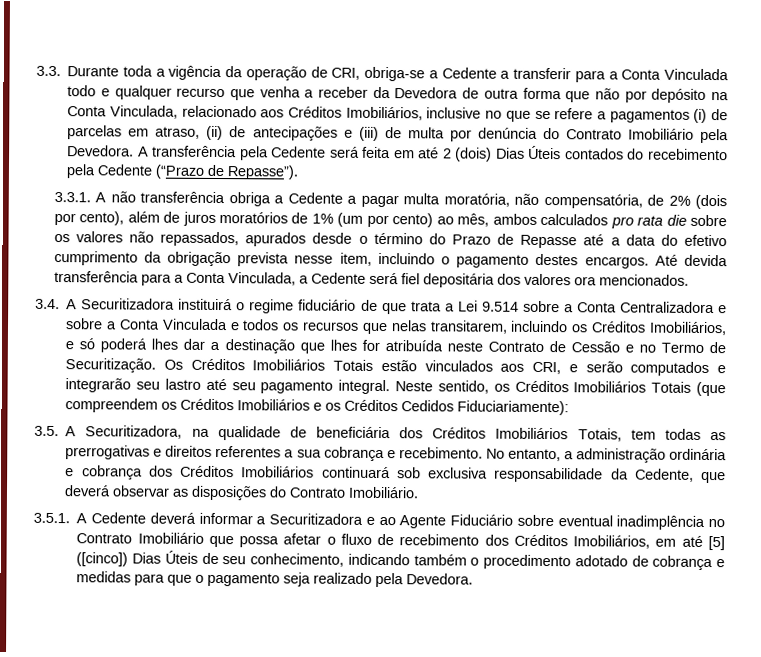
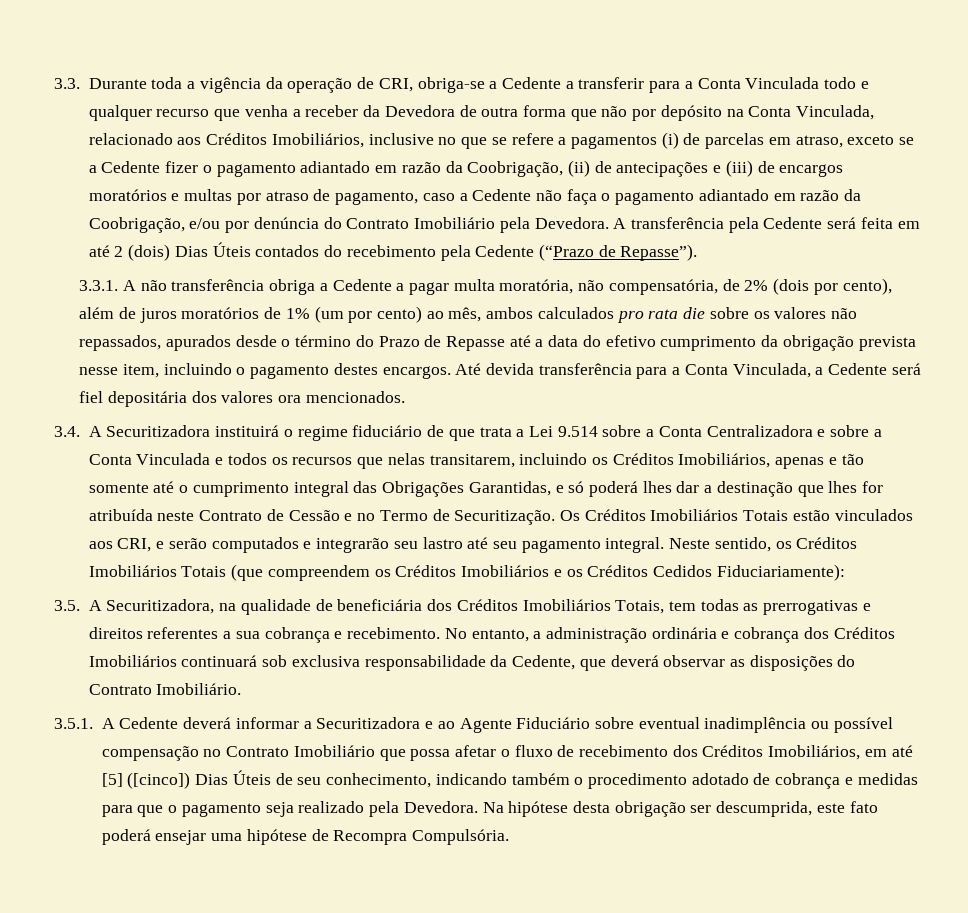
- 3.3. Durante toda a vigência da operação de CRI, obriga-se a Cedente a transferir para a Conta Vinculada todo e qualquer recurso que venha a receber da Devedora de outra forma que não por depósito na Conta Vinculada, relacionado aos Créditos Imobiliários, inclusive no que se refere a pagamentos (i) de parcelas em atraso, (ii) de antecipações e (iii) de multa por denúncia do Contrato Imobiliário pela Devedora.
+ 3.3. Durante toda a vigência da operação de CRI, obriga-se a Cedente a transferir para a Conta Vinculada todo e qualquer recurso que venha a receber da Devedora de outra forma que não por depósito na Conta Vinculada, relacionado aos Créditos Imobiliários, inclusive no que se refere a pagamentos (i) de parcelas em atraso, exceto se a Cedente fizer o pagamento adiantado em razão da Coobrigação, (ii) de antecipações e (iii) de encargos moratórios e multas por atraso de pagamento, caso a Cedente não faça o pagamento adiantado em razão da Coobrigação, e/ou por denúncia do Contrato Imobiliário pela Devedora.
- 3.4. A Securitizadora instituirá o regime fiduciário de que trata a Lei 9.514 sobre a Conta Centralizadora e sobre a Conta Vinculada e todos os recursos que nelas transitarem, incluindo os Créditos Imobiliários, e só poderá lhes dar a destinação que lhes for atribuída neste Contrato de Cessão e no Termo de Securitização.
+ 3.4. A Securitizadora instituirá o regime fiduciário de que trata a Lei 9.514 sobre a Conta Centralizadora e sobre a Conta Vinculada e todos os recursos que nelas transitarem, incluindo os Créditos Imobiliários, apenas e tão somente até o cumprimento integral das Obrigações Garantidas, e só poderá lhes dar a destinação que lhes for atribuída neste Contrato de Cessão e no Termo de Securitização.
- 3.5.1. A Cedente deverá informar a Securitizadora e ao Agente Fiduciário sobre eventual inadimplência no Contrato Imobiliário que possa afetar o fluxo de recebimento dos Créditos Imobiliários, em até [5] ([cinco]) Dias Úteis de seu conhecimento, indicando também o procedimento adotado de cobrança e medidas para que o pagamento seja realizado pela Devedora.
+ 3.5.1. A Cedente deverá informar a Securitizadora e ao Agente Fiduciário sobre eventual inadimplência ou possível compensação no Contrato Imobiliário que possa afetar o fluxo de recebimento dos Créditos Imobiliários, em até [5] ([cinco]) Dias Úteis de seu conhecimento, indicando também o procedimento adotado de cobrança e medidas para que o pagamento seja realizado pela Devedora.
+ Na hipótese desta obrigação ser descumprida, este fato poderá ensejar uma hipótese de Recompra Compulsória.

